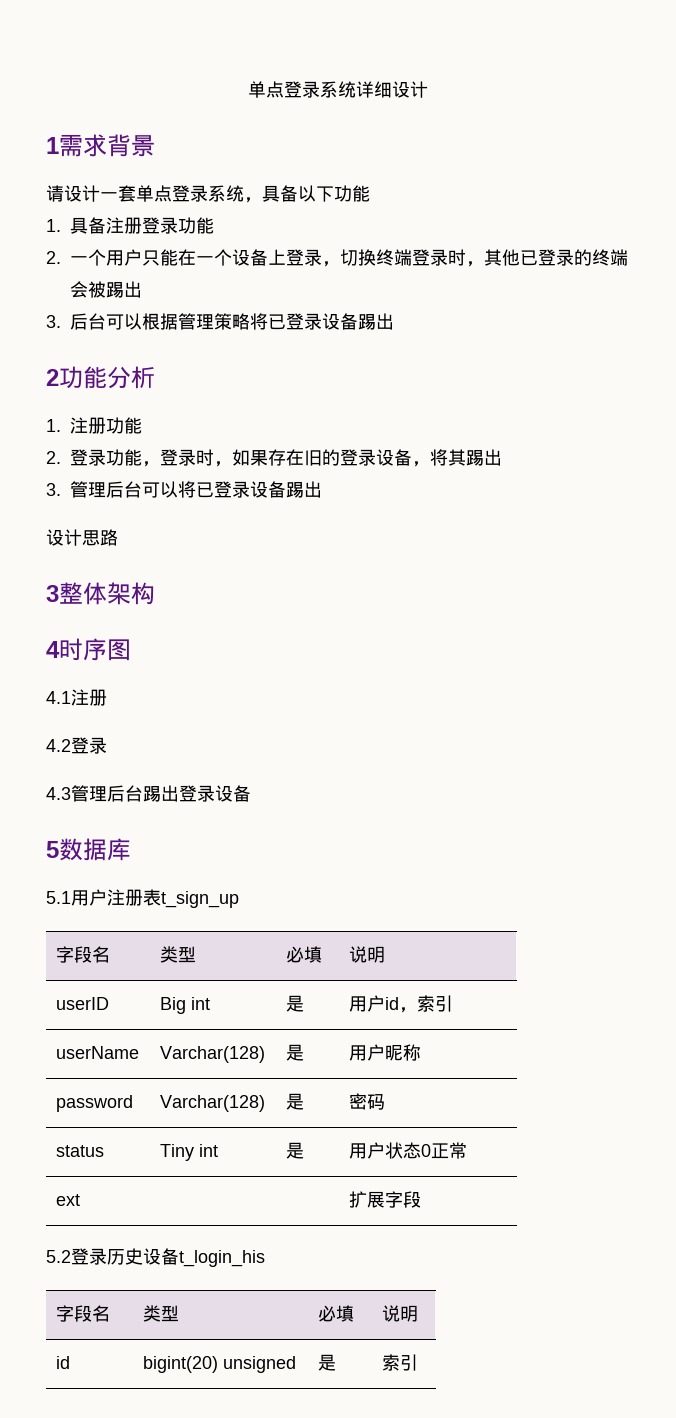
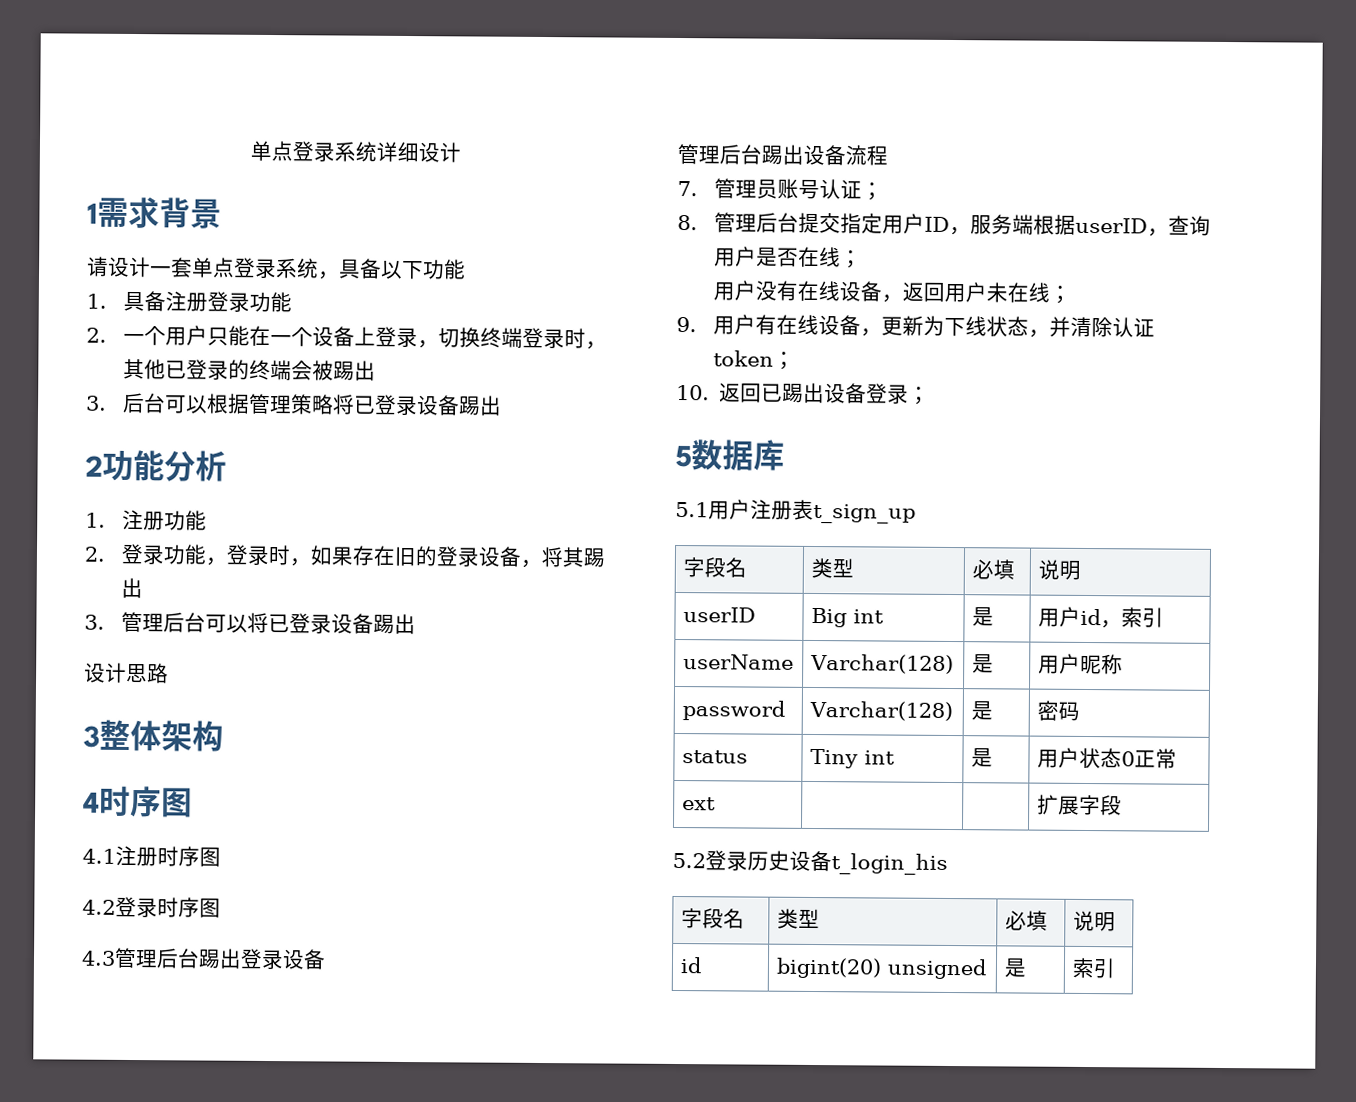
- 4.1注册
+ 4.1注册时序图
- 4.2登录
+ 4.2登录时序图
+ 管理后台踢出设备流程
+ 7.管理员账号认证；
+ 8.管理后台提交指定用户ID，服务端根据userID，查询用户是否在线；
+ 用户没有在线设备，返回用户未在线；
+ 9.用户有在线设备，更新为下线状态，并清除认证token；
+ 10.返回已踢出设备登录；

